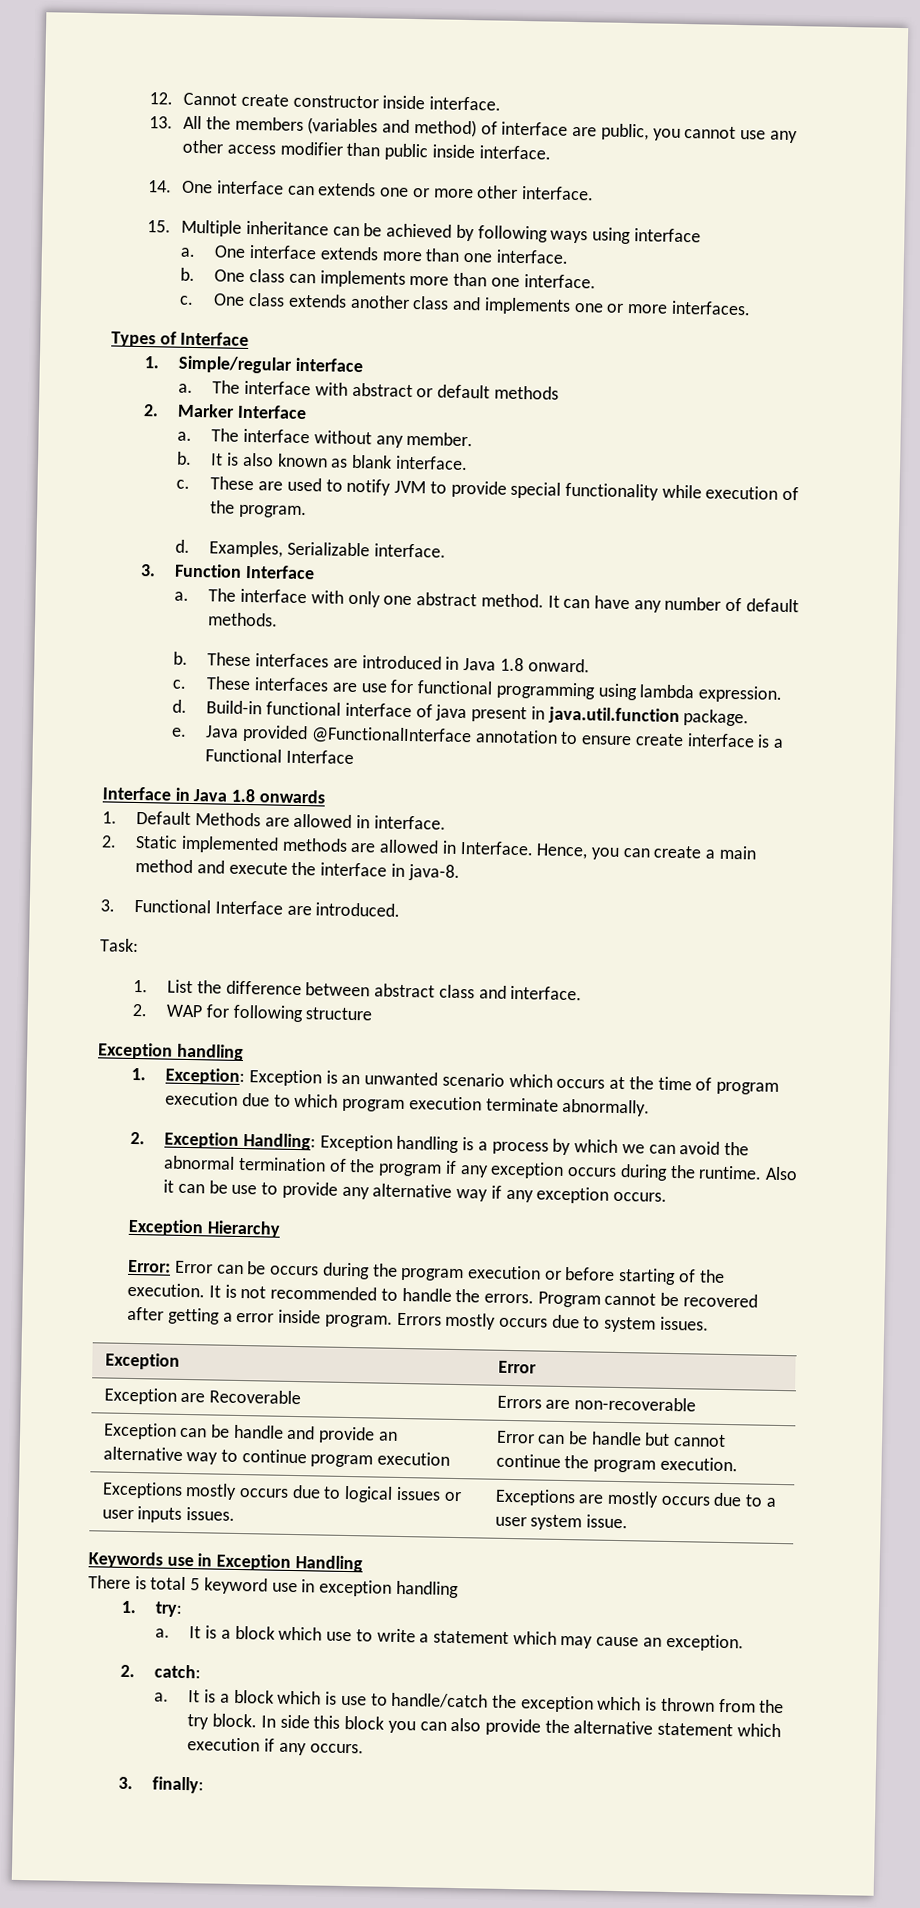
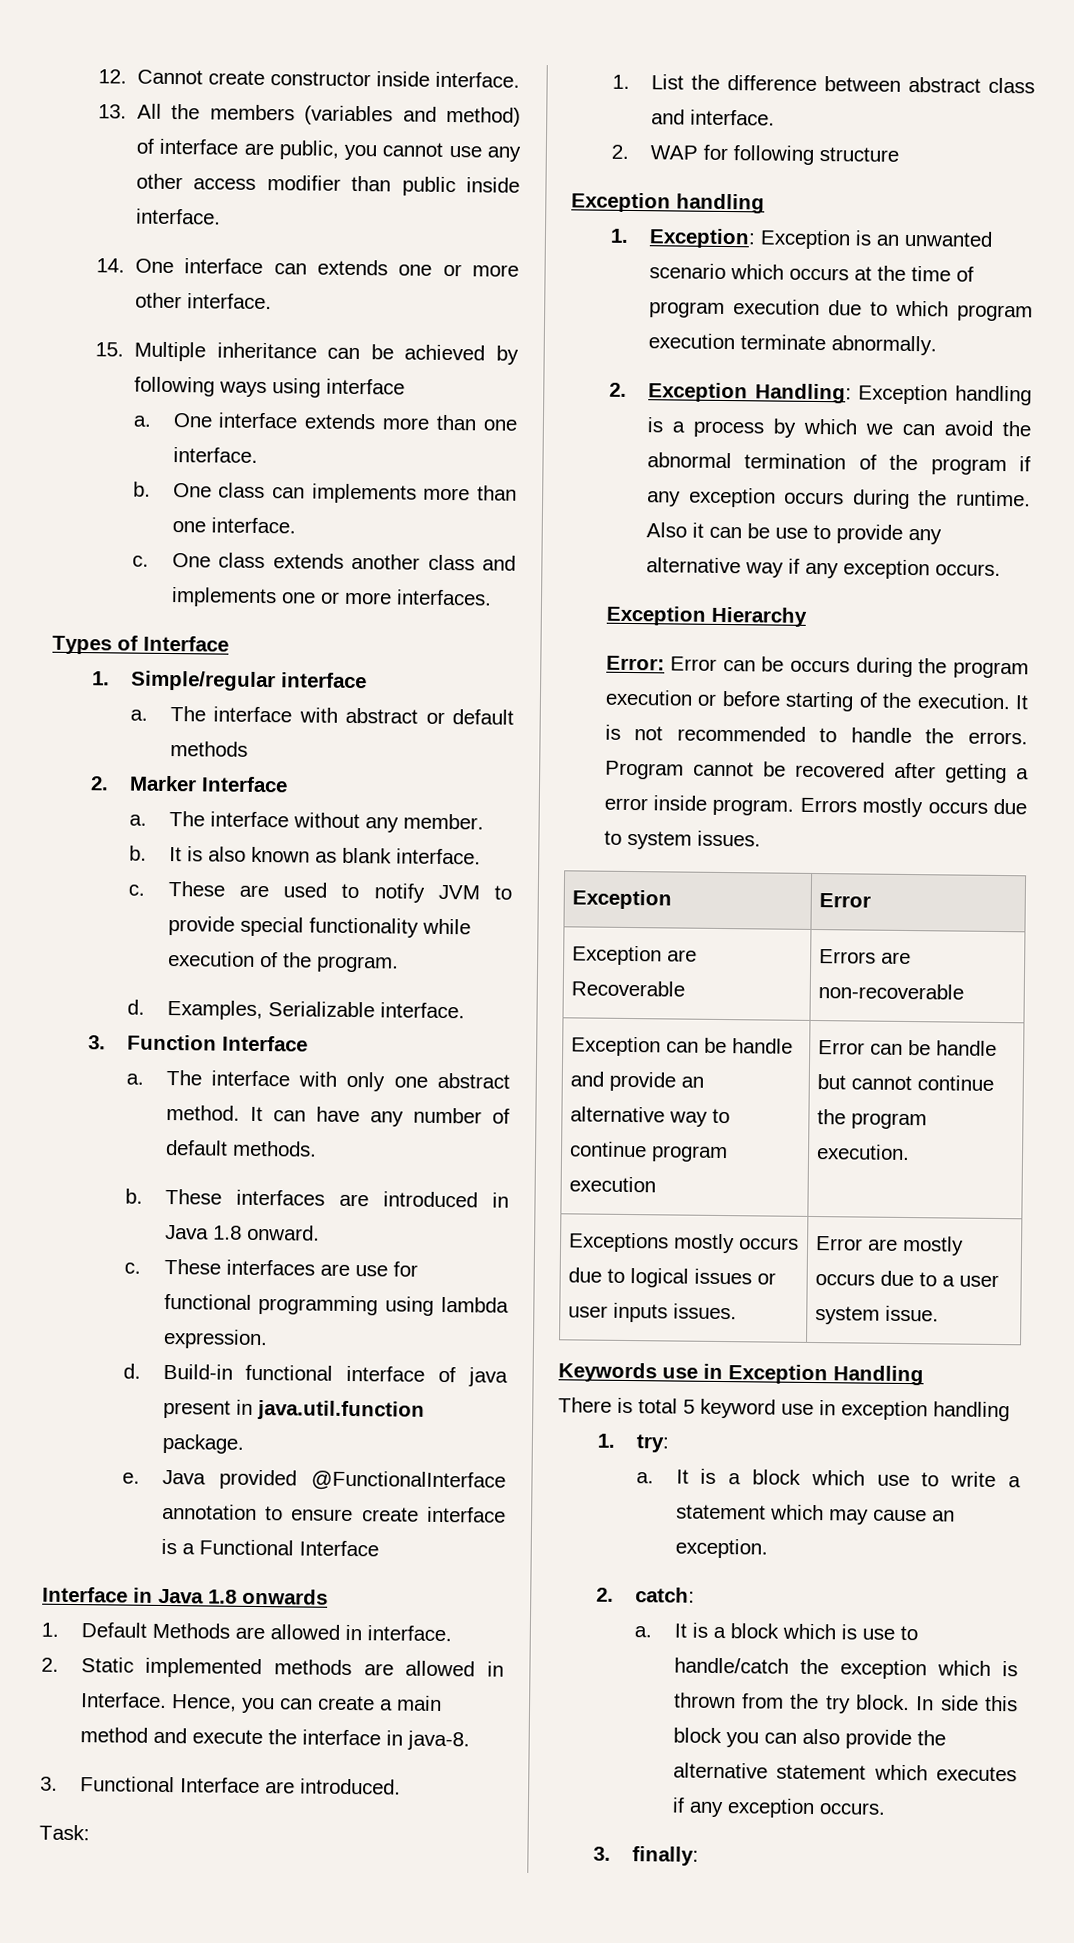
- Exceptions mostly occurs due to logical issues or user inputs issues. | Exceptions are mostly occurs due to a user system issue.
+ Exceptions mostly occurs due to logical issues or user inputs issues. | Error are mostly occurs due to a user system issue.
- In side this block you can also provide the alternative statement which execution if any occurs.
+ In side this block you can also provide the alternative statement which executes if any exception occurs.

